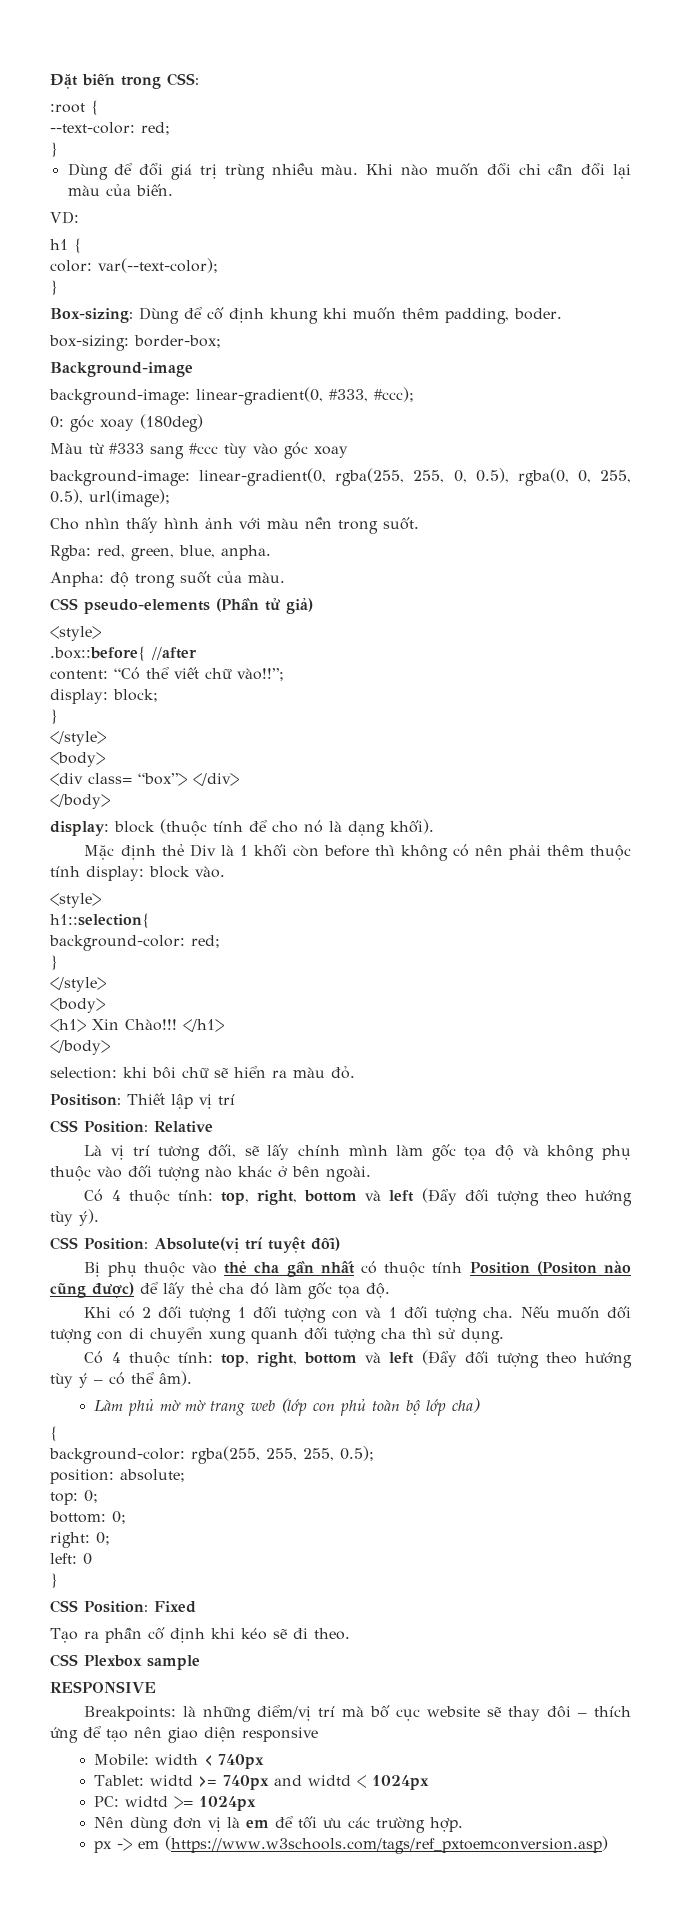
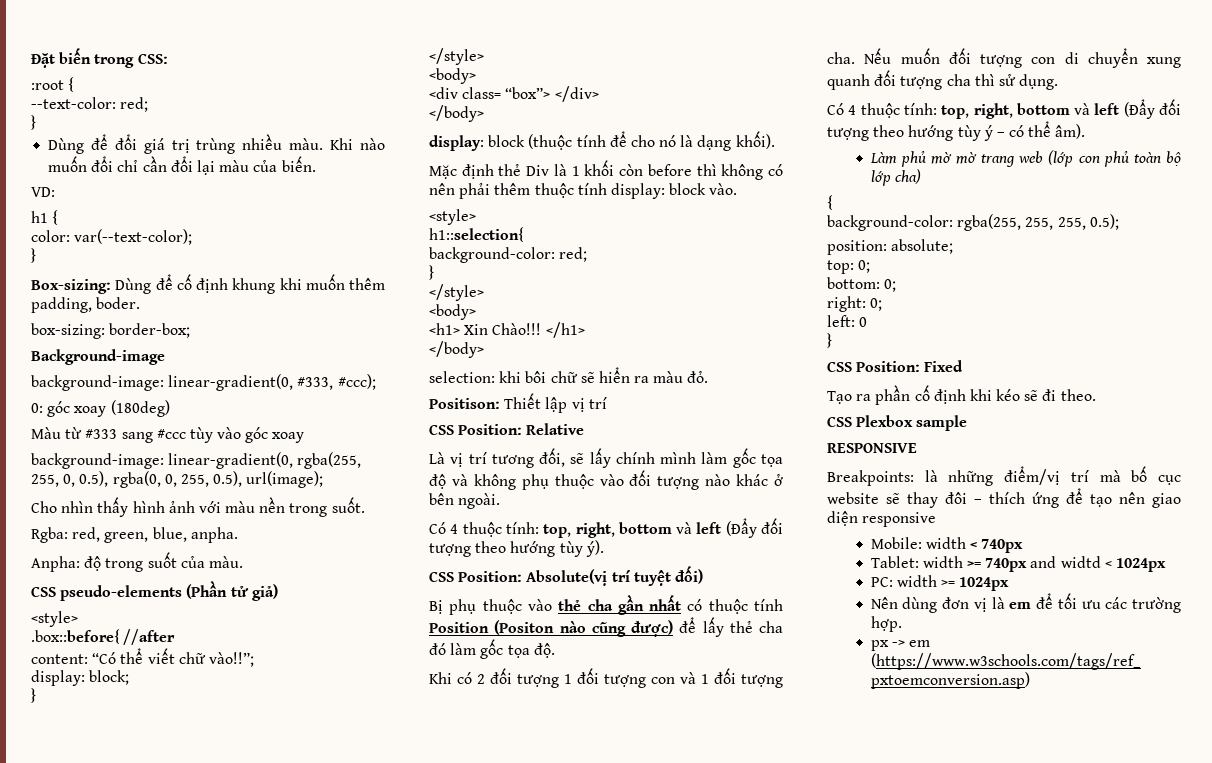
- Tablet: widtd >= 740px and widtd < 1024px
+ Tablet: width >= 740px and widtd < 1024px
- PC: widtd >= 1024px
+ PC: width >= 1024px

